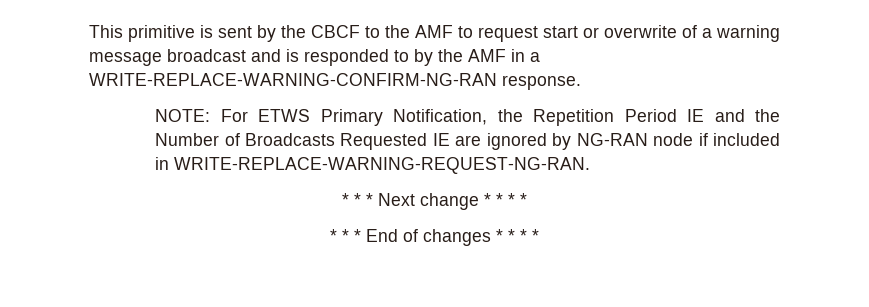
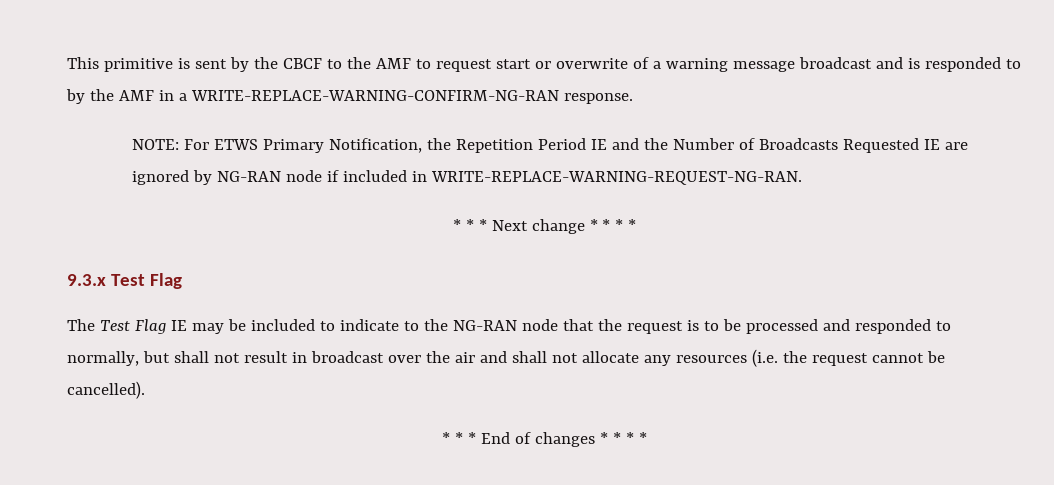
+ 9.3.x Test Flag
+ The Test Flag IE may be included to indicate to the NG-RAN node that the request is to be processed and responded to normally, but shall not result in broadcast over the air and shall not allocate any resources (i.e. the request cannot be cancelled).

